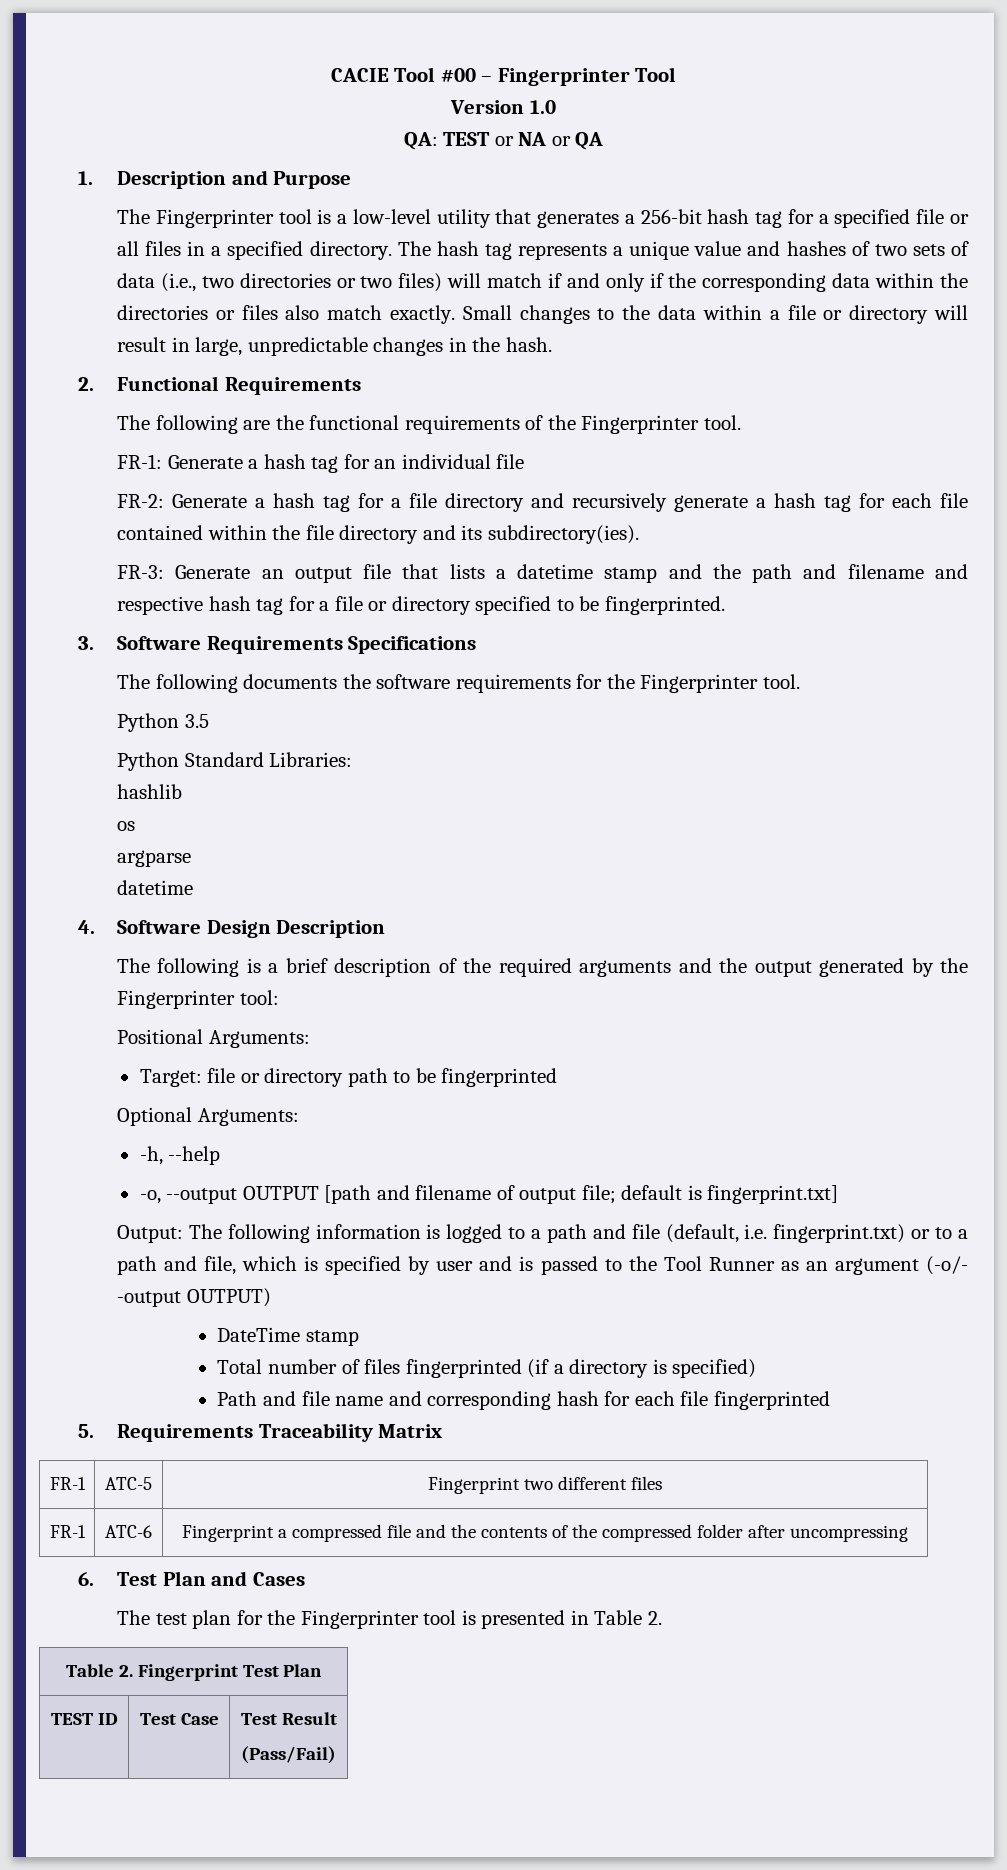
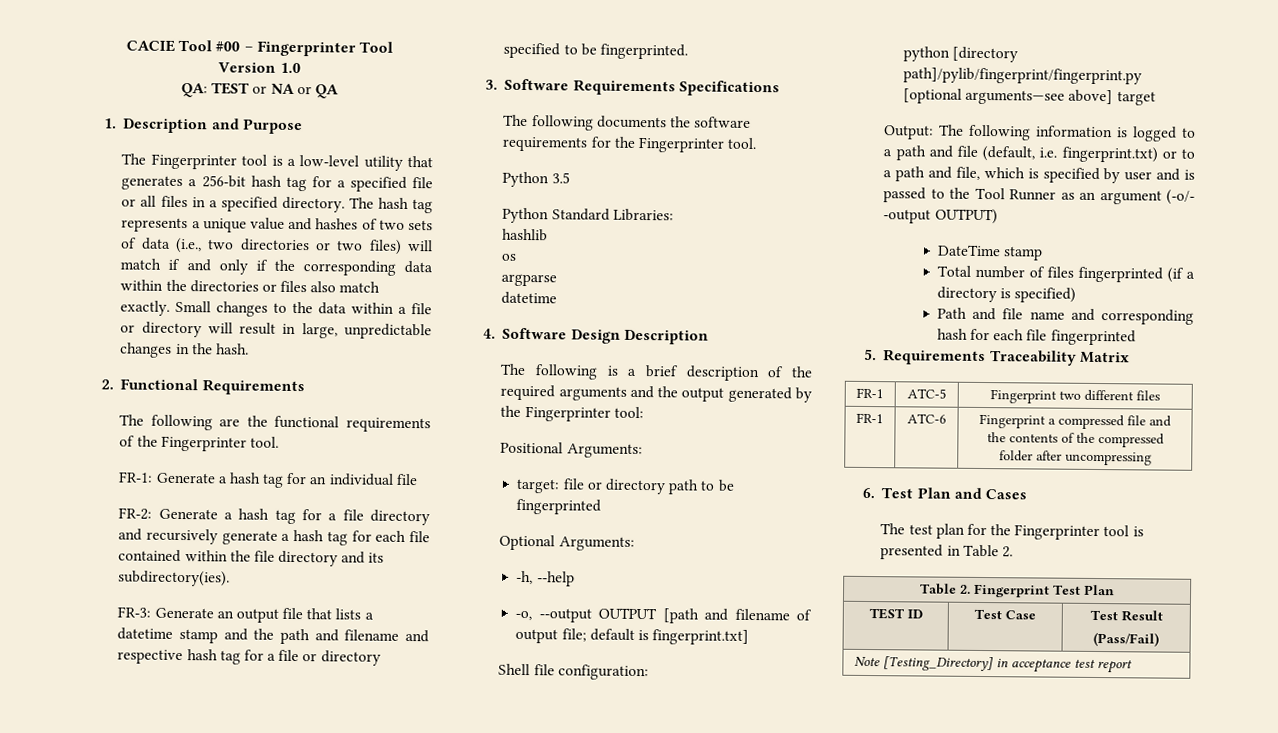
- Target: file or directory path to be fingerprinted
+ target: file or directory path to be fingerprinted
+ Shell file configuration:
+ python [directory path]/pylib/fingerprint/fingerprint.py [optional arguments—see above] target
+ Note [Testing_Directory] in acceptance test report

